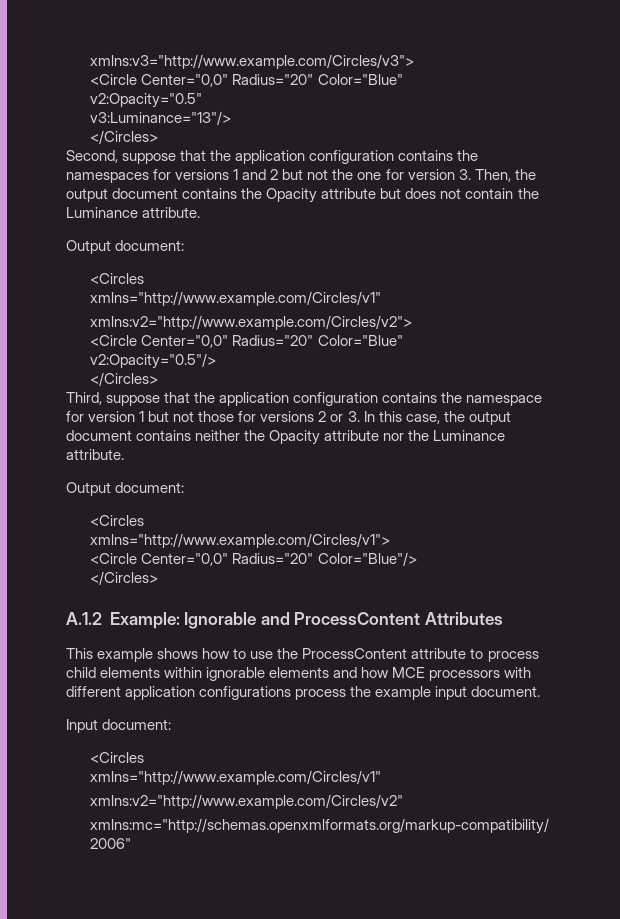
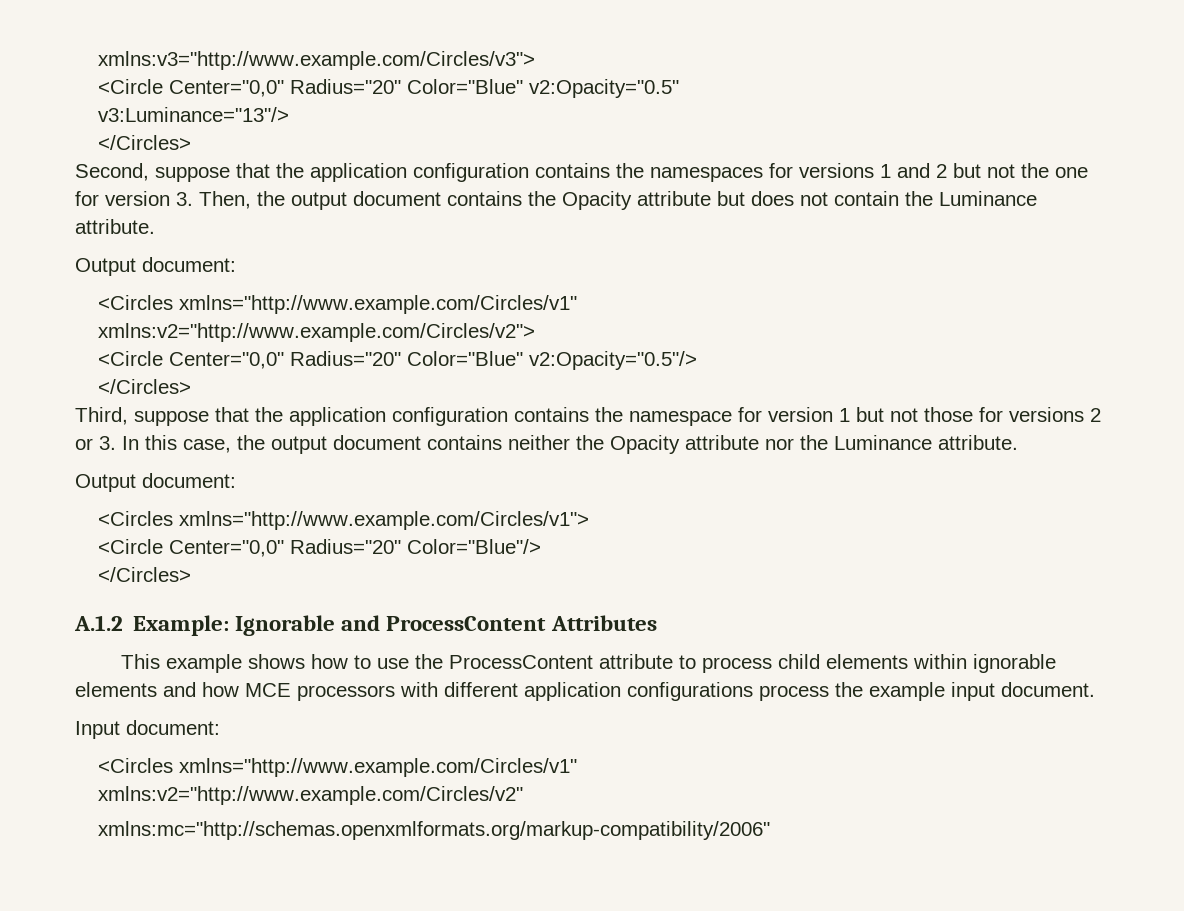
  xmlns:v3="http://www.example.com/Circles/v3">
- <Circle Center="0,0" Radius="20" Color="Blue"
- v2:Opacity="0.5"
+ <Circle Center="0,0" Radius="20" Color="Blue" v2:Opacity="0.5"
  Second, suppose that the application configuration contains the namespaces for versions 1 and 2 but not the one for version 3. Then, the output document contains the Opacity attribute but does not contain the Luminance attribute.
  Output document:
- <Circles
- xmlns="http://www.example.com/Circles/v1"
+ <Circles xmlns="http://www.example.com/Circles/v1"
  xmlns:v2="http://www.example.com/Circles/v2">
- <Circle Center="0,0" Radius="20" Color="Blue"
- v2:Opacity="0.5"/>
+ <Circle Center="0,0" Radius="20" Color="Blue" v2:Opacity="0.5"/>
  Third, suppose that the application configuration contains the namespace for version 1 but not those for versions 2 or 3. In this case, the output document contains neither the Opacity attribute nor the Luminance attribute.
  Output document:
- <Circles
- xmlns="http://www.example.com/Circles/v1">
+ <Circles xmlns="http://www.example.com/Circles/v1">
  Input document:
- <Circles
- xmlns="http://www.example.com/Circles/v1"
+ <Circles xmlns="http://www.example.com/Circles/v1"

